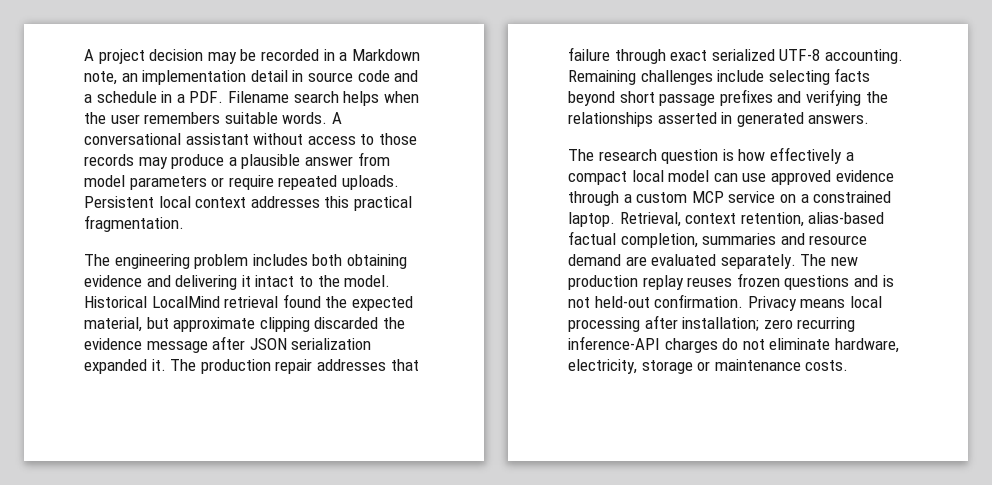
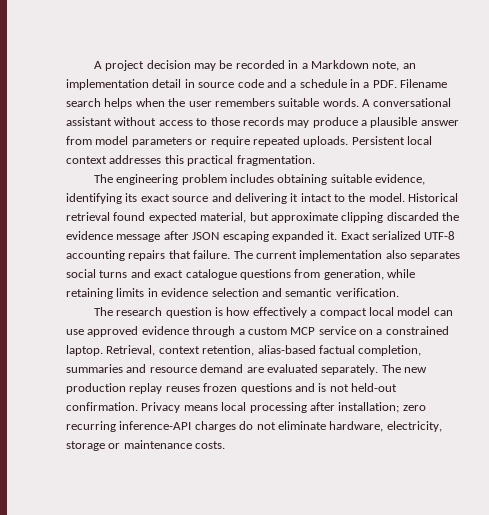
- The engineering problem includes both obtaining evidence and delivering it intact to the model.
+ The engineering problem includes obtaining suitable evidence, identifying its exact source and delivering it intact to the model.
- Historical LocalMind retrieval found the expected material, but approximate clipping discarded the evidence message after JSON serialization expanded it.
+ Historical retrieval found expected material, but approximate clipping discarded the evidence message after JSON escaping expanded it.
- The production repair addresses that failure through exact serialized UTF-8 accounting. Remaining challenges include selecting facts beyond short passage prefixes and verifying the relationships asserted in generated answers.
+ Exact serialized UTF-8 accounting repairs that failure. The current implementation also separates social turns and exact catalogue questions from generation, while retaining limits in evidence selection and semantic verification.

